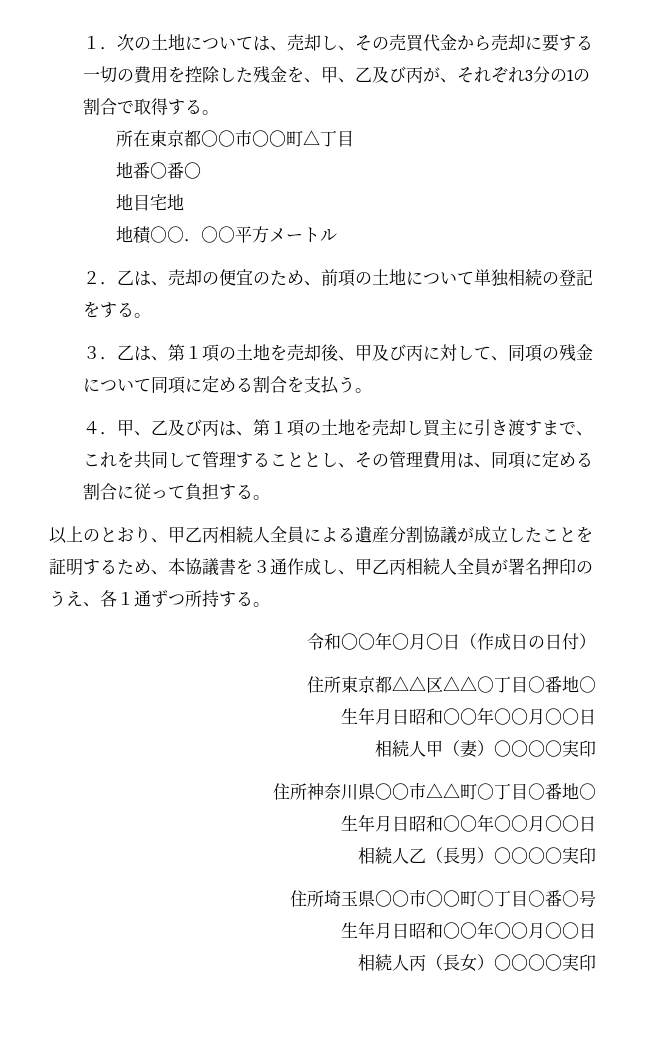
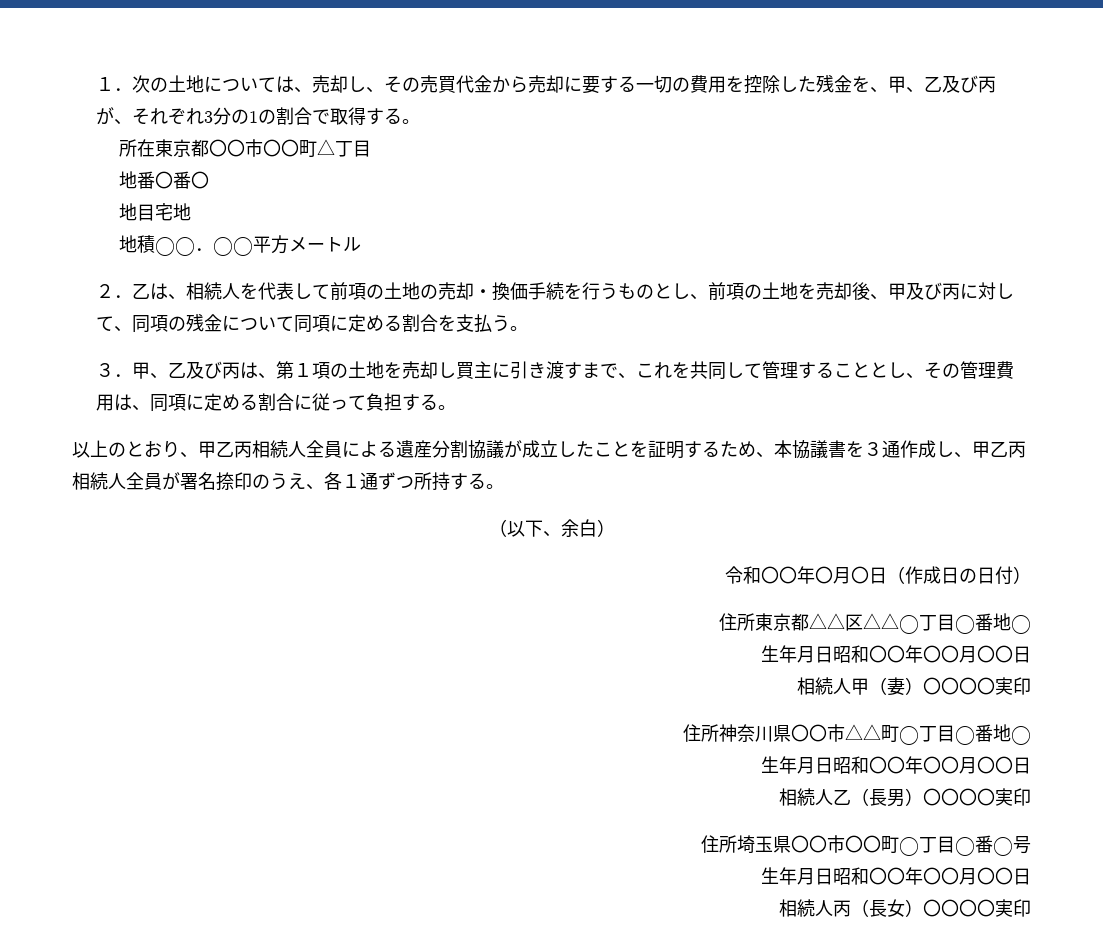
- ２．乙は、売却の便宜のため、前項の土地について単独相続の登記をする。
- ３．乙は、第１項の土地を売却後、甲及び丙に対して、同項の残金について同項に定める割合を支払う。
+ ２．乙は、相続人を代表して前項の土地の売却・換価手続を行うものとし、前項の土地を売却後、甲及び丙に対して、同項の残金について同項に定める割合を支払う。
- ４．甲、乙及び丙は、第１項の土地を売却し買主に引き渡すまで、これを共同して管理することとし、その管理費用は、同項に定める割合に従って負担する。
+ ３．甲、乙及び丙は、第１項の土地を売却し買主に引き渡すまで、これを共同して管理することとし、その管理費用は、同項に定める割合に従って負担する。
- 以上のとおり、甲乙丙相続人全員による遺産分割協議が成立したことを証明するため、本協議書を３通作成し、甲乙丙相続人全員が署名押印のうえ、各１通ずつ所持する。
+ 以上のとおり、甲乙丙相続人全員による遺産分割協議が成立したことを証明するため、本協議書を３通作成し、甲乙丙相続人全員が署名捺印のうえ、各１通ずつ所持する。
+ （以下、余白）

